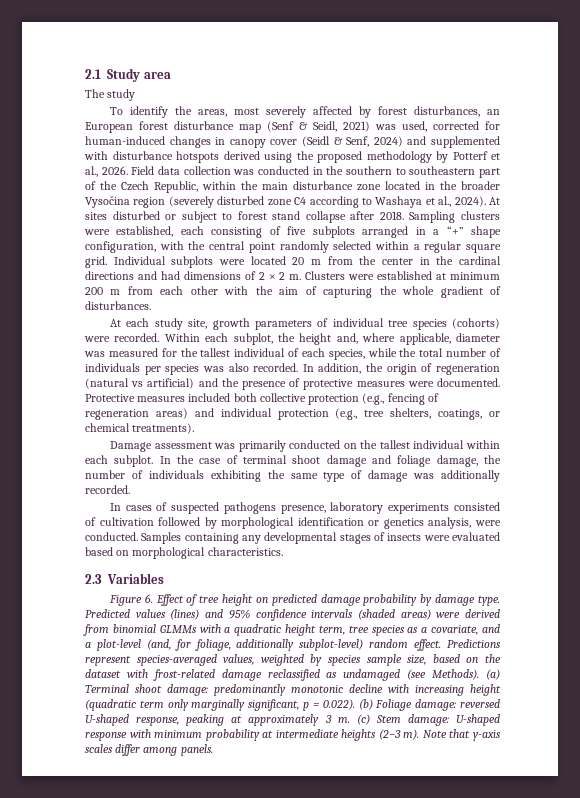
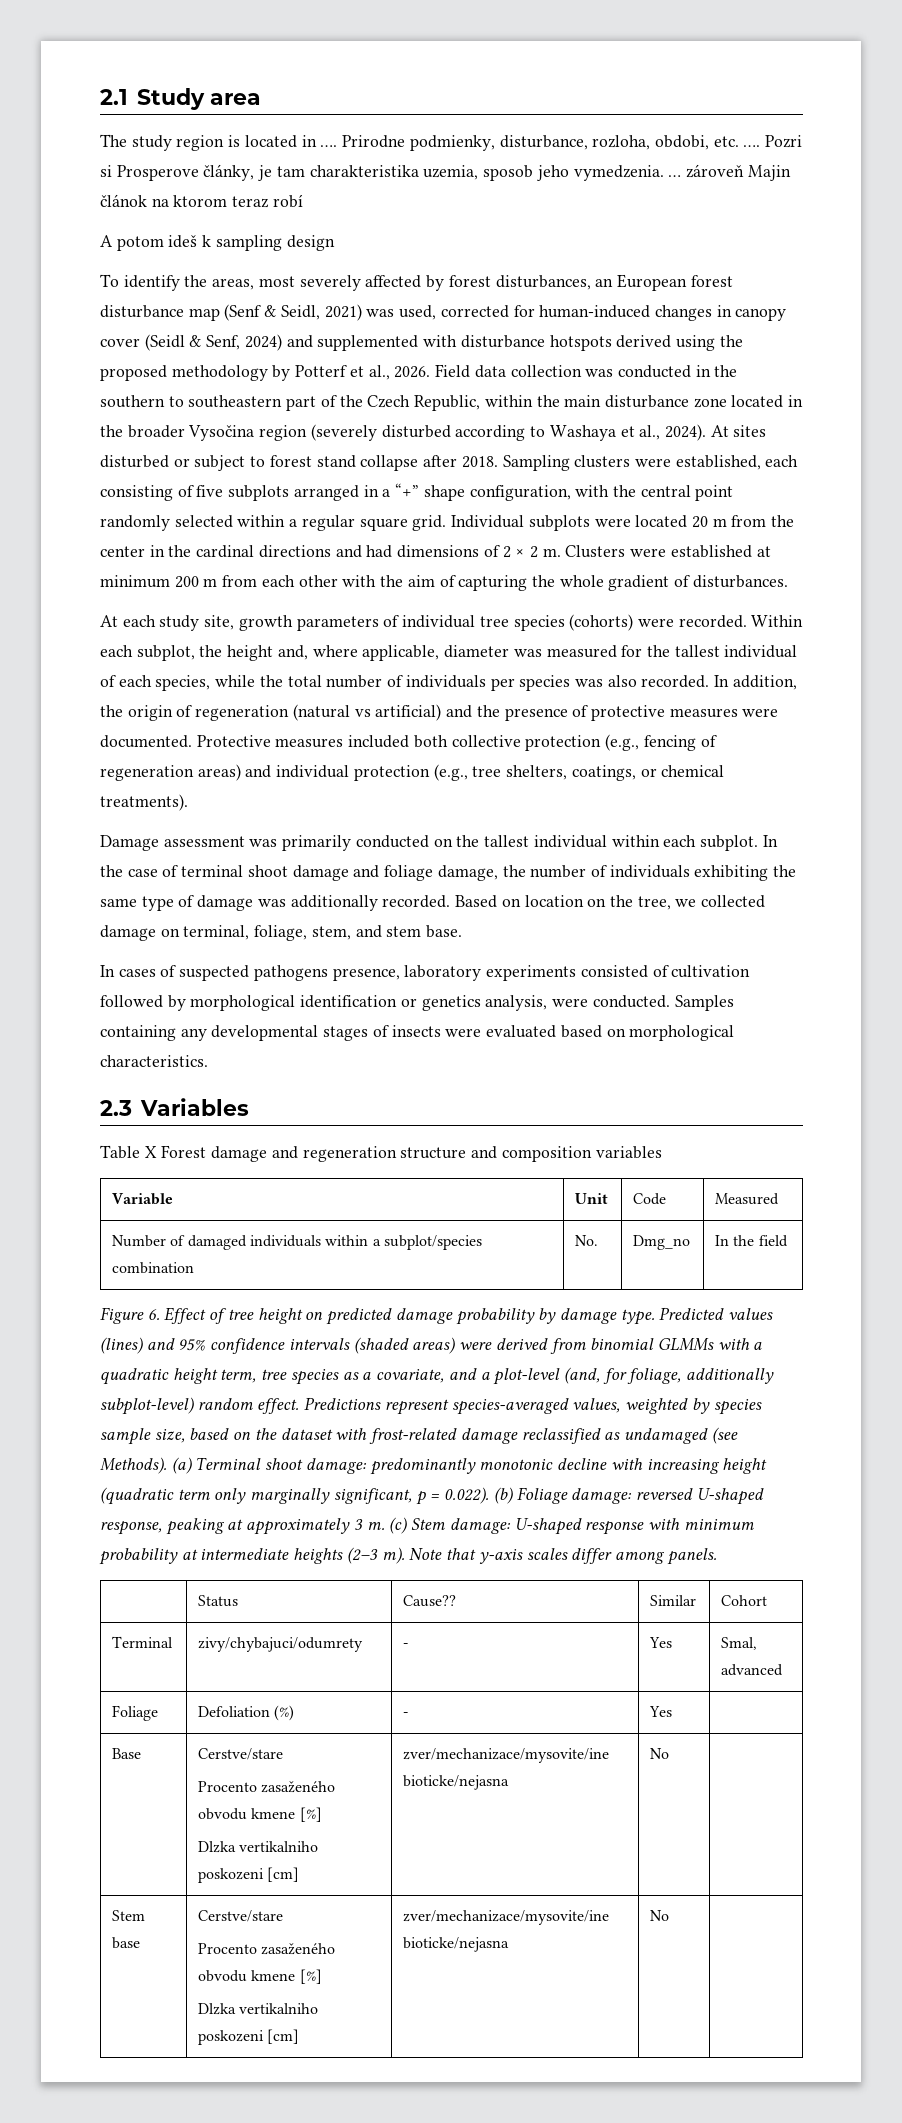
- The study
+ The study region is located in …. Prirodne podmienky, disturbance, rozloha, obdobi, etc. …. Pozri si Prosperove články, je tam charakteristika uzemia, sposob jeho vymedzenia. … zároveň Majin článok na ktorom teraz robí
+ A potom ideš k sampling design
- Field data collection was conducted in the southern to southeastern part of the Czech Republic, within the main disturbance zone located in the broader Vysočina region (severely disturbed zone C4 according to Washaya et al., 2024).
+ Field data collection was conducted in the southern to southeastern part of the Czech Republic, within the main disturbance zone located in the broader Vysočina region (severely disturbed according to Washaya et al., 2024).
+ Based on location on the tree, we collected damage on terminal, foliage, stem, and stem base.
+ Table X Forest damage and regeneration structure and composition variables
+ Variable | Unit | Code | Measured
+ Number of damaged individuals within a subplot/species combination | No. | Dmg_no | In the field
+ | Status | Cause?? | Similar | Cohort
+ Terminal | zivy/chybajuci/odumrety | - | Yes | Smal, advanced
+ Foliage | Defoliation (%) | - | Yes |
+ Base | Cerstve/stare
+ Procento zasaženého obvodu kmene [%]
+ Dlzka vertikalniho poskozeni [cm] | zver/mechanizace/mysovite/ine bioticke/nejasna | No |
+ Stem base | Cerstve/stare
+ Procento zasaženého obvodu kmene [%]
+ Dlzka vertikalniho poskozeni [cm] | zver/mechanizace/mysovite/ine bioticke/nejasna | No |

